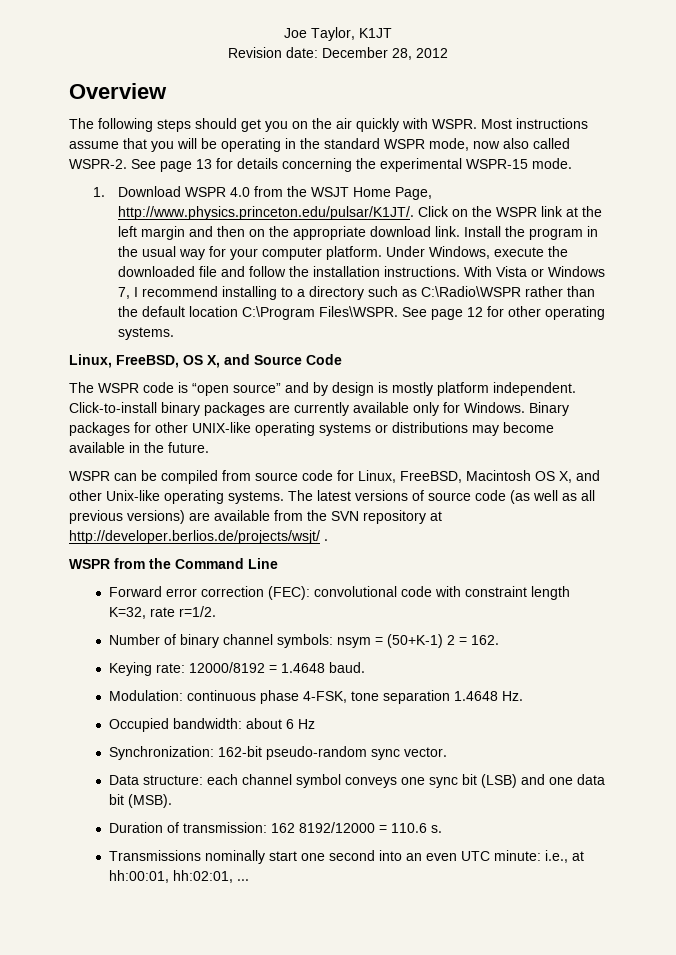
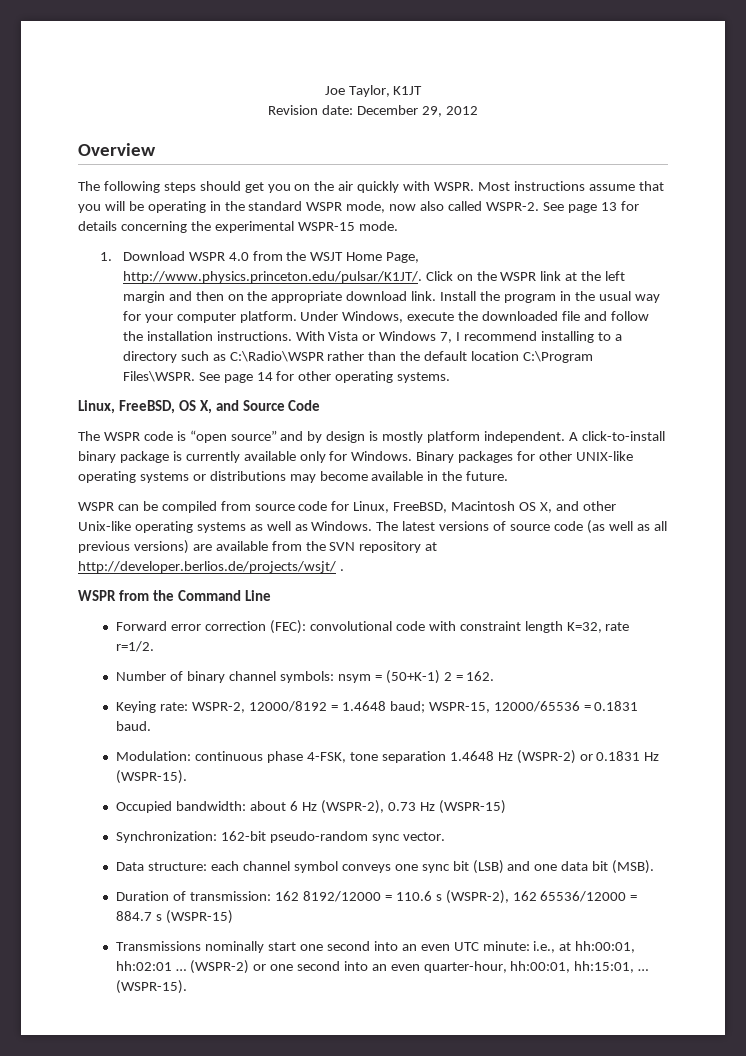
- Revision date: December 28, 2012
+ Revision date: December 29, 2012
- See page 12 for other operating systems.
+ See page 14 for other operating systems.
- Click-to-install binary packages are currently available only for Windows.
+ A click-to-install binary package is currently available only for Windows.
- WSPR can be compiled from source code for Linux, FreeBSD, Macintosh OS X, and other Unix-like operating systems.
+ WSPR can be compiled from source code for Linux, FreeBSD, Macintosh OS X, and other Unix-like operating systems as well as Windows.
- Keying rate: 12000/8192 = 1.4648 baud.
+ Keying rate: WSPR-2, 12000/8192 = 1.4648 baud; WSPR-15, 12000/65536 = 0.1831 baud.
- Modulation: continuous phase 4-FSK, tone separation 1.4648 Hz.
+ Modulation: continuous phase 4-FSK, tone separation 1.4648 Hz (WSPR-2) or 0.1831 Hz (WSPR-15).
- Occupied bandwidth: about 6 Hz
+ Occupied bandwidth: about 6 Hz (WSPR-2), 0.73 Hz (WSPR-15)
- Duration of transmission: 162 8192/12000 = 110.6 s.
+ Duration of transmission: 162 8192/12000 = 110.6 s (WSPR-2), 162 65536/12000 = 884.7 s (WSPR-15)
- Transmissions nominally start one second into an even UTC minute: i.e., at hh:00:01, hh:02:01, ...
+ Transmissions nominally start one second into an even UTC minute: i.e., at hh:00:01, hh:02:01 … (WSPR-2) or one second into an even quarter-hour, hh:00:01, hh:15:01, … (WSPR-15).

